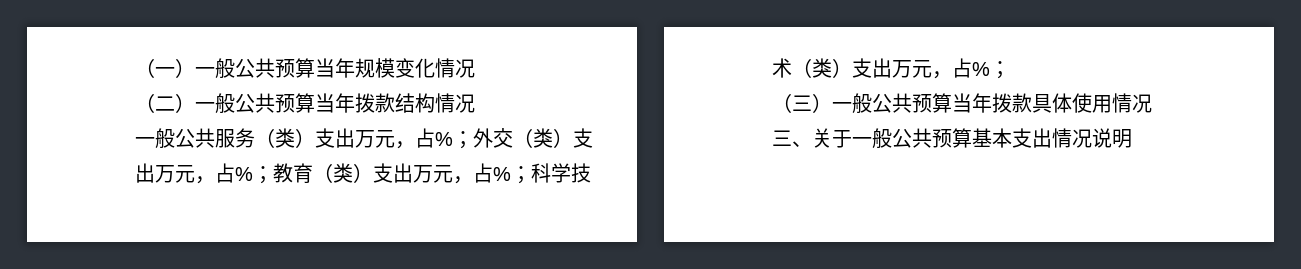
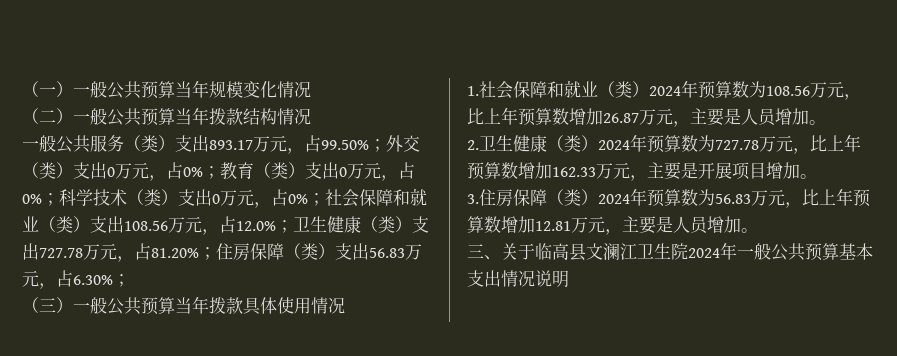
- 一般公共服务（类）支出万元，占%；外交（类）支出万元，占%；教育（类）支出万元，占%；科学技术（类）支出万元，占%；
+ 一般公共服务（类）支出893.17万元，占99.50%；外交（类）支出0万元，占0%；教育（类）支出0万元，占0%；科学技术（类）支出0万元，占0%；社会保障和就业（类）支出108.56万元，占12.0%；卫生健康（类）支出727.78万元，占81.20%；住房保障（类）支出56.83万元，占6.30%；
- 三、关于一般公共预算基本支出情况说明
+ 1.社会保障和就业（类）2024年预算数为108.56万元，比上年预算数增加26.87万元，主要是人员增加。
+ 2.卫生健康（类）2024年预算数为727.78万元，比上年预算数增加162.33万元，主要是开展项目增加。
+ 3.住房保障（类）2024年预算数为56.83万元，比上年预算数增加12.81万元，主要是人员增加。
+ 三、关于临高县文澜江卫生院2024年一般公共预算基本支出情况说明

